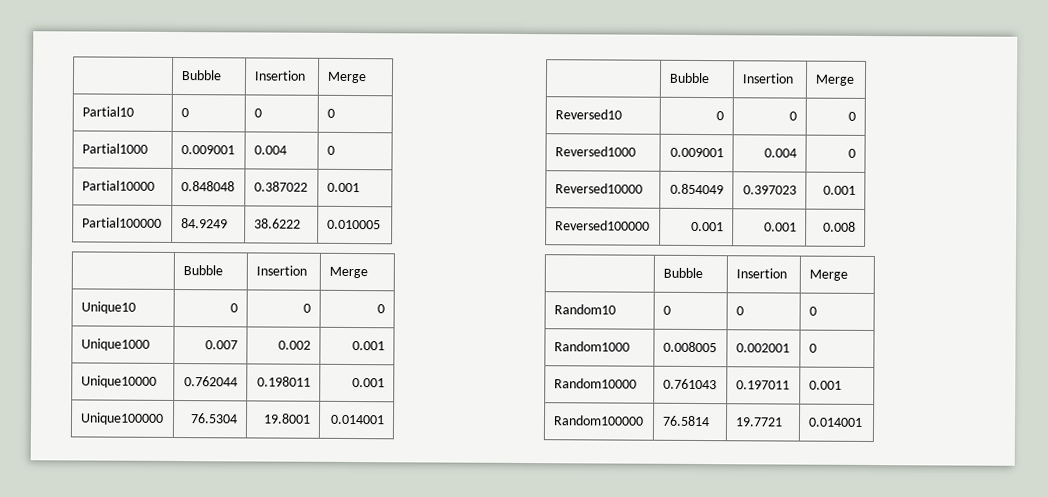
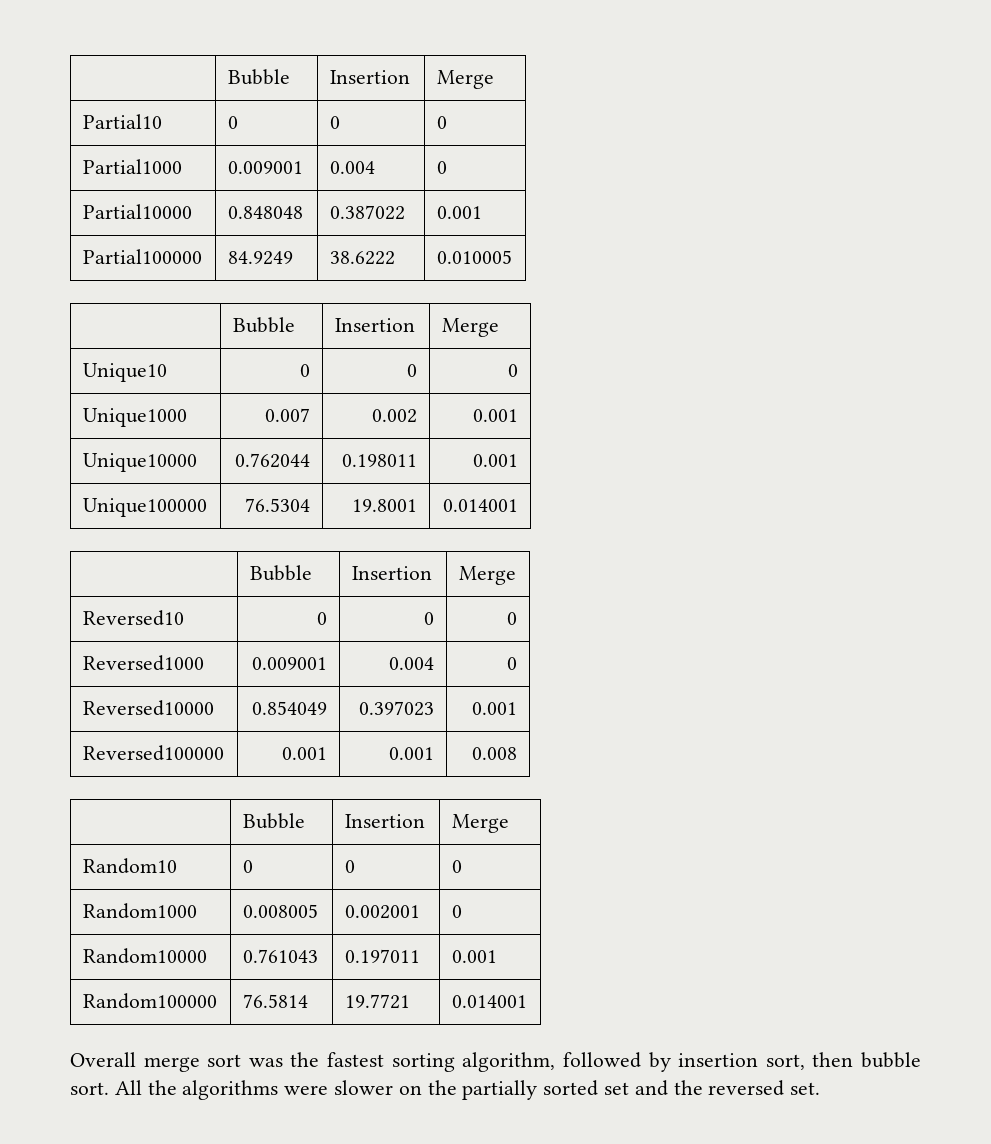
+ Overall merge sort was the fastest sorting algorithm, followed by insertion sort, then bubble sort. All the algorithms were slower on the partially sorted set and the reversed set.

